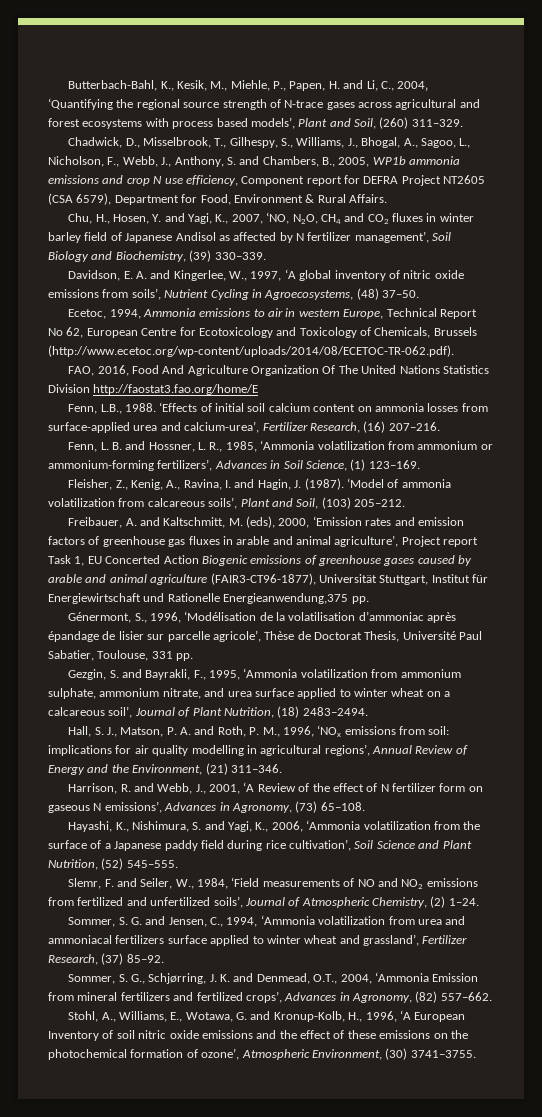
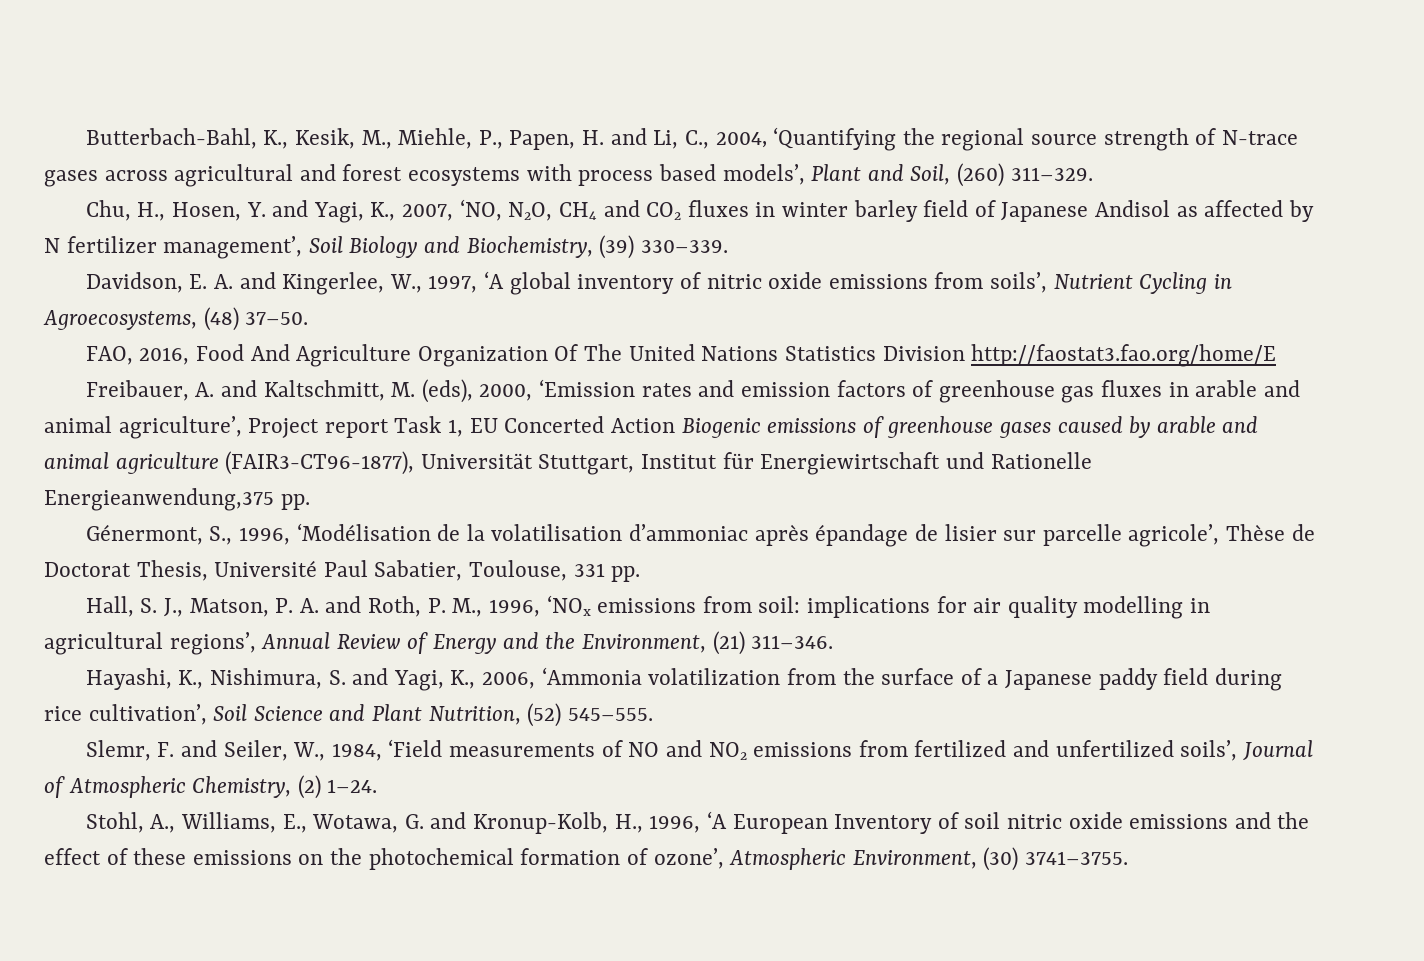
- Chadwick, D., Misselbrook, T., Gilhespy, S., Williams, J., Bhogal, A., Sagoo, L., Nicholson, F., Webb, J., Anthony, S. and Chambers, B., 2005, WP1b ammonia emissions and crop N use efficiency, Component report for DEFRA Project NT2605 (CSA 6579), Department for Food, Environment & Rural Affairs.
- Ecetoc, 1994, Ammonia emissions to air in western Europe, Technical Report No 62, European Centre for Ecotoxicology and Toxicology of Chemicals, Brussels (http://www.ecetoc.org/wp-content/uploads/2014/08/ECETOC-TR-062.pdf).
- Fenn, L.B., 1988. ‘Effects of initial soil calcium content on ammonia losses from surface-applied urea and calcium-urea’, Fertilizer Research, (16) 207–216.
- Fenn, L. B. and Hossner, L. R., 1985, ‘Ammonia volatilization from ammonium or ammonium-forming fertilizers’, Advances in Soil Science, (1) 123–169.
- Fleisher, Z., Kenig, A., Ravina, I. and Hagin, J. (1987). ‘Model of ammonia volatilization from calcareous soils’, Plant and Soil, (103) 205–212.
- Gezgin, S. and Bayrakli, F., 1995, ‘Ammonia volatilization from ammonium sulphate, ammonium nitrate, and urea surface applied to winter wheat on a calcareous soil’, Journal of Plant Nutrition, (18) 2483–2494.
- Harrison, R. and Webb, J., 2001, ‘A Review of the effect of N fertilizer form on gaseous N emissions’, Advances in Agronomy, (73) 65–108.
- Sommer, S. G. and Jensen, C., 1994, ‘Ammonia volatilization from urea and ammoniacal fertilizers surface applied to winter wheat and grassland’, Fertilizer Research, (37) 85–92.
- Sommer, S. G., Schjørring, J. K. and Denmead, O.T., 2004, ‘Ammonia Emission from mineral fertilizers and fertilized crops’, Advances in Agronomy, (82) 557–662.

